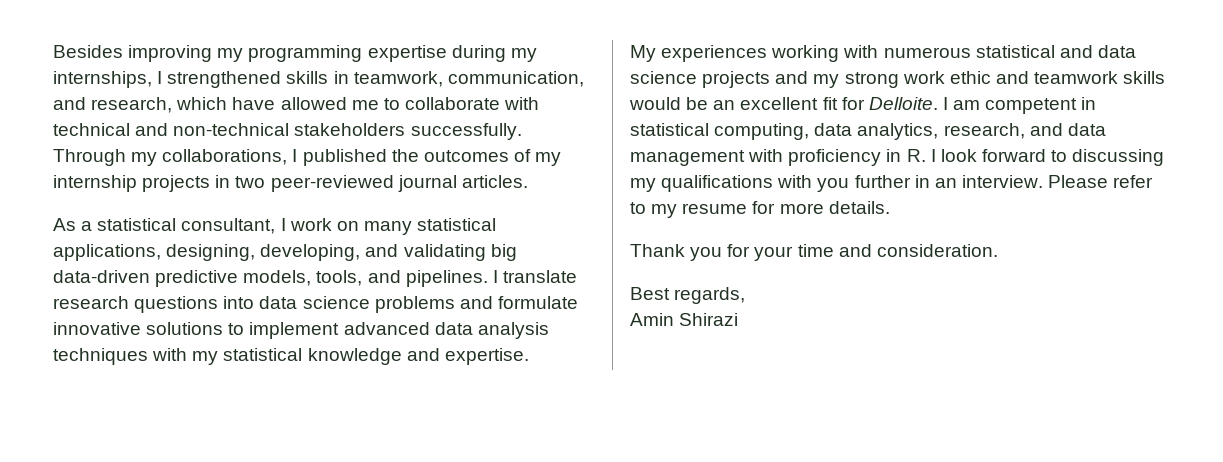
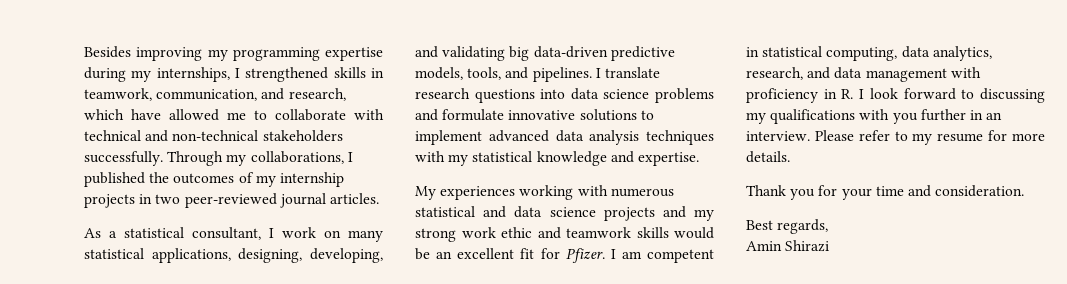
- My experiences working with numerous statistical and data science projects and my strong work ethic and teamwork skills would be an excellent fit for Delloite.
+ My experiences working with numerous statistical and data science projects and my strong work ethic and teamwork skills would be an excellent fit for Pfizer.

